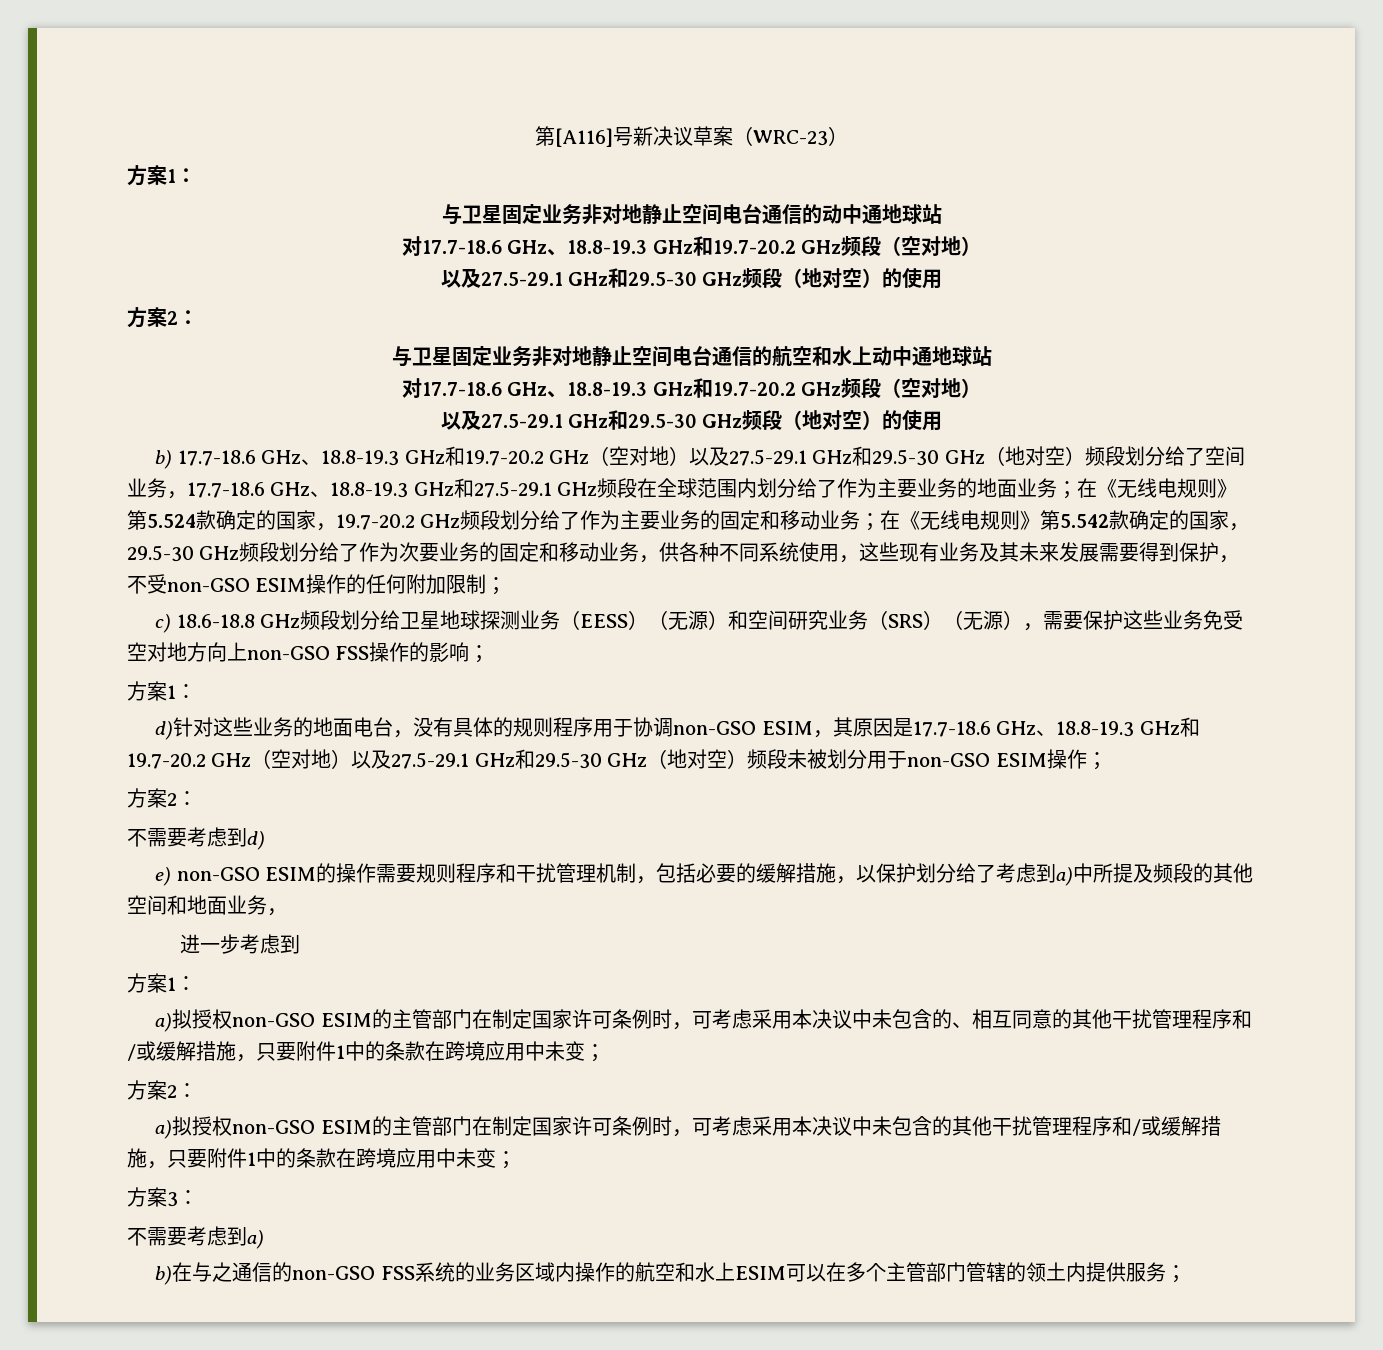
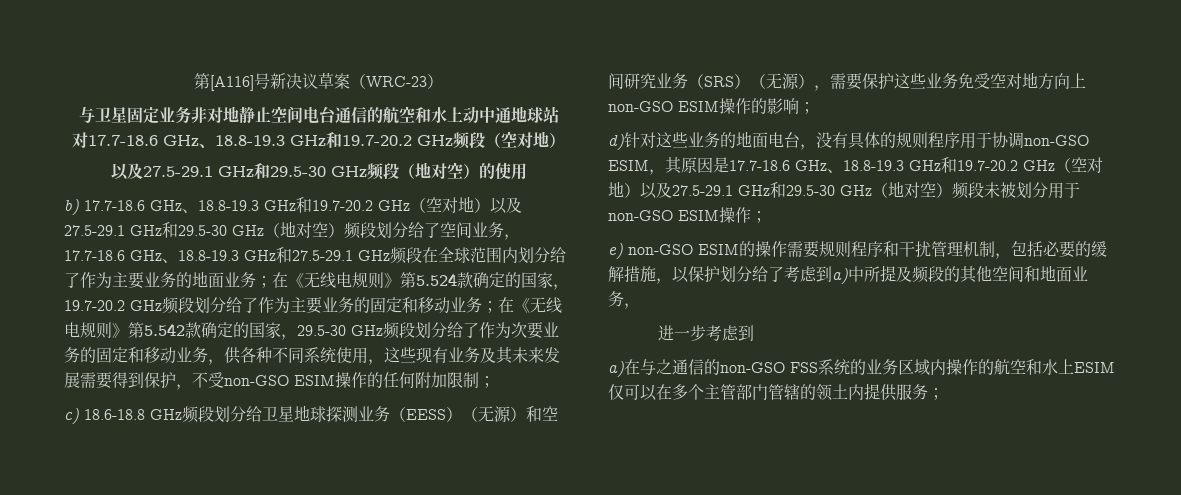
  第[A116]号新决议草案（WRC-23）
- 方案1：
- 与卫星固定业务非对地静止空间电台通信的动中通地球站
- 对17.7-18.6 GHz、18.8-19.3 GHz和19.7-20.2 GHz频段（空对地）
- 以及27.5-29.1 GHz和29.5-30 GHz频段（地对空）的使用
- 方案2：
- c) 18.6-18.8 GHz频段划分给卫星地球探测业务（EESS）（无源）和空间研究业务（SRS）（无源），需要保护这些业务免受空对地方向上non-GSO FSS操作的影响；
- 方案1：
+ c) 18.6-18.8 GHz频段划分给卫星地球探测业务（EESS）（无源）和空间研究业务（SRS）（无源），需要保护这些业务免受空对地方向上non-GSO ESIM操作的影响；
  d)针对这些业务的地面电台，没有具体的规则程序用于协调non-GSO ESIM，其原因是17.7-18.6 GHz、18.8-19.3 GHz和19.7-20.2 GHz（空对地）以及27.5-29.1 GHz和29.5-30 GHz（地对空）频段未被划分用于non-GSO ESIM操作；
- 方案2：
- 不需要考虑到d)
  进一步考虑到
- 方案1：
- a)拟授权non-GSO ESIM的主管部门在制定国家许可条例时，可考虑采用本决议中未包含的、相互同意的其他干扰管理程序和/或缓解措施，只要附件1中的条款在跨境应用中未变；
- 方案2：
- a)拟授权non-GSO ESIM的主管部门在制定国家许可条例时，可考虑采用本决议中未包含的其他干扰管理程序和/或缓解措施，只要附件1中的条款在跨境应用中未变；
- 方案3：
- 不需要考虑到a)
- b)在与之通信的non-GSO FSS系统的业务区域内操作的航空和水上ESIM可以在多个主管部门管辖的领土内提供服务；
+ a)在与之通信的non-GSO FSS系统的业务区域内操作的航空和水上ESIM仅可以在多个主管部门管辖的领土内提供服务；

